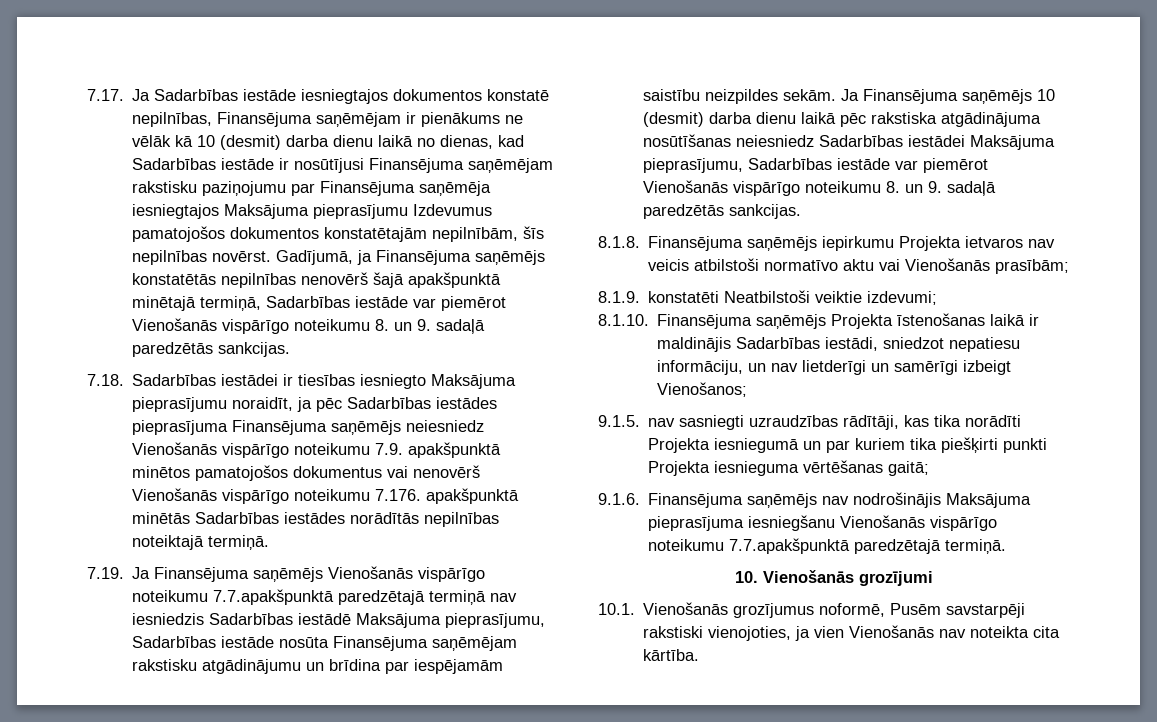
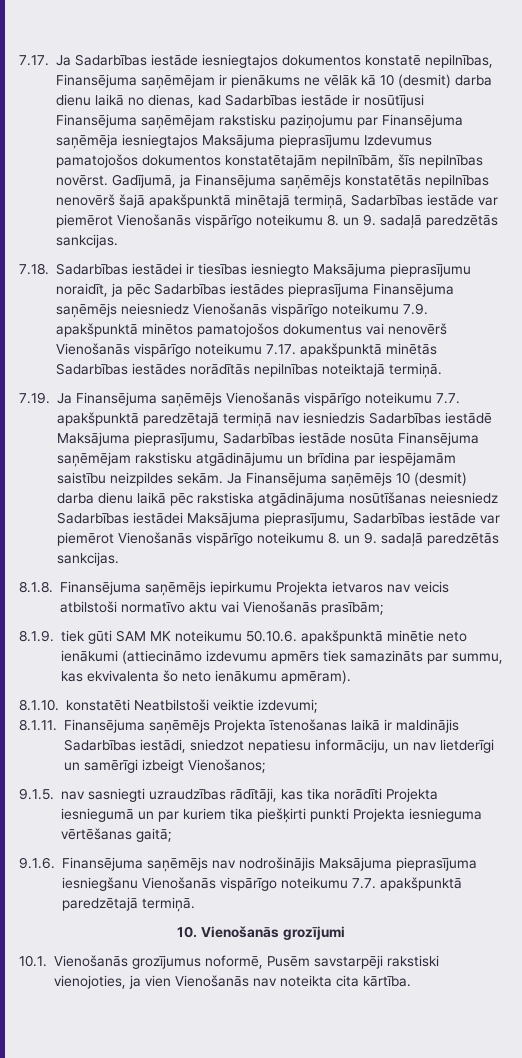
- 7.18. Sadarbības iestādei ir tiesības iesniegto Maksājuma pieprasījumu noraidīt, ja pēc Sadarbības iestādes pieprasījuma Finansējuma saņēmējs neiesniedz Vienošanās vispārīgo noteikumu 7.9. apakšpunktā minētos pamatojošos dokumentus vai nenovērš Vienošanās vispārīgo noteikumu 7.176. apakšpunktā minētās Sadarbības iestādes norādītās nepilnības noteiktajā termiņā.
+ 7.18. Sadarbības iestādei ir tiesības iesniegto Maksājuma pieprasījumu noraidīt, ja pēc Sadarbības iestādes pieprasījuma Finansējuma saņēmējs neiesniedz Vienošanās vispārīgo noteikumu 7.9. apakšpunktā minētos pamatojošos dokumentus vai nenovērš Vienošanās vispārīgo noteikumu 7.17. apakšpunktā minētās Sadarbības iestādes norādītās nepilnības noteiktajā termiņā.
- 7.19. Ja Finansējuma saņēmējs Vienošanās vispārīgo noteikumu 7.7.apakšpunktā paredzētajā termiņā nav iesniedzis Sadarbības iestādē Maksājuma pieprasījumu, Sadarbības iestāde nosūta Finansējuma saņēmējam rakstisku atgādinājumu un brīdina par iespējamām saistību neizpildes sekām.
+ 7.19. Ja Finansējuma saņēmējs Vienošanās vispārīgo noteikumu 7.7. apakšpunktā paredzētajā termiņā nav iesniedzis Sadarbības iestādē Maksājuma pieprasījumu, Sadarbības iestāde nosūta Finansējuma saņēmējam rakstisku atgādinājumu un brīdina par iespējamām saistību neizpildes sekām.
- 8.1.9. konstatēti Neatbilstoši veiktie izdevumi;
+ 8.1.9. tiek gūti SAM MK noteikumu 50.10.6. apakšpunktā minētie neto ienākumi (attiecināmo izdevumu apmērs tiek samazināts par summu, kas ekvivalenta šo neto ienākumu apmēram).
+ 8.1.10. konstatēti Neatbilstoši veiktie izdevumi;
- 8.1.10. Finansējuma saņēmējs Projekta īstenošanas laikā ir maldinājis Sadarbības iestādi, sniedzot nepatiesu informāciju, un nav lietderīgi un samērīgi izbeigt Vienošanos;
+ 8.1.11. Finansējuma saņēmējs Projekta īstenošanas laikā ir maldinājis Sadarbības iestādi, sniedzot nepatiesu informāciju, un nav lietderīgi un samērīgi izbeigt Vienošanos;
- 9.1.6. Finansējuma saņēmējs nav nodrošinājis Maksājuma pieprasījuma iesniegšanu Vienošanās vispārīgo noteikumu 7.7.apakšpunktā paredzētajā termiņā.
+ 9.1.6. Finansējuma saņēmējs nav nodrošinājis Maksājuma pieprasījuma iesniegšanu Vienošanās vispārīgo noteikumu 7.7. apakšpunktā paredzētajā termiņā.

